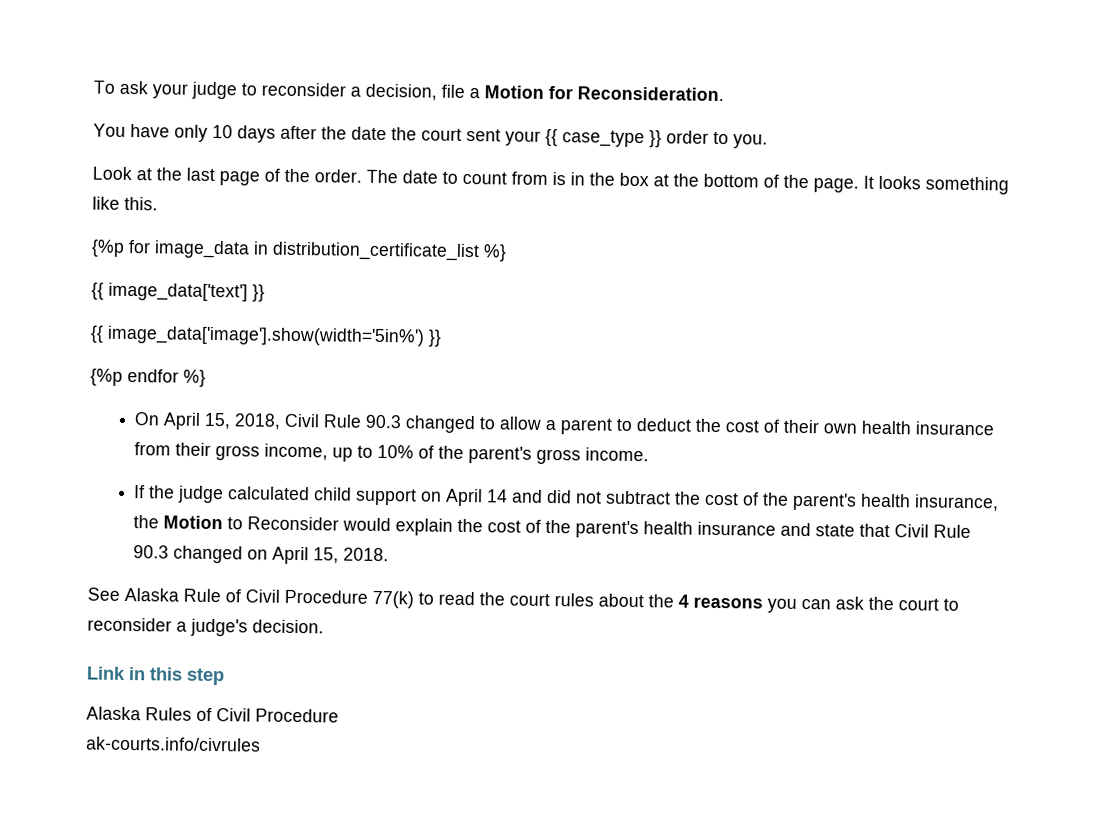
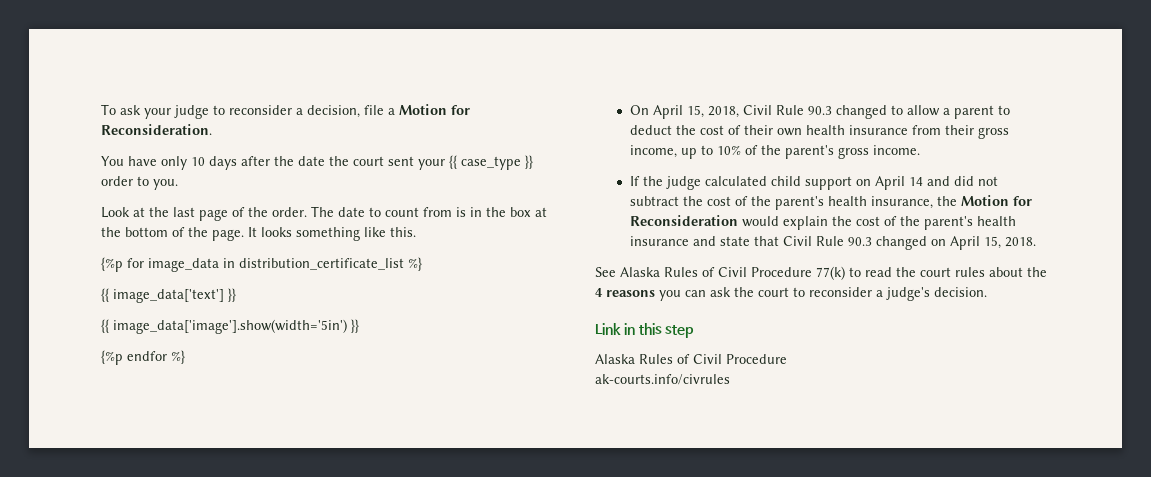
- {{ image_data['image'].show(width='5in%') }}
+ {{ image_data['image'].show(width='5in') }}
- If the judge calculated child support on April 14 and did not subtract the cost of the parent's health insurance, the Motion to Reconsider would explain the cost of the parent's health insurance and state that Civil Rule 90.3 changed on April 15, 2018.
+ If the judge calculated child support on April 14 and did not subtract the cost of the parent's health insurance, the Motion for Reconsideration would explain the cost of the parent's health insurance and state that Civil Rule 90.3 changed on April 15, 2018.
- See Alaska Rule of Civil Procedure 77(k) to read the court rules about the 4 reasons you can ask the court to reconsider a judge's decision.
+ See Alaska Rules of Civil Procedure 77(k) to read the court rules about the 4 reasons you can ask the court to reconsider a judge's decision.

